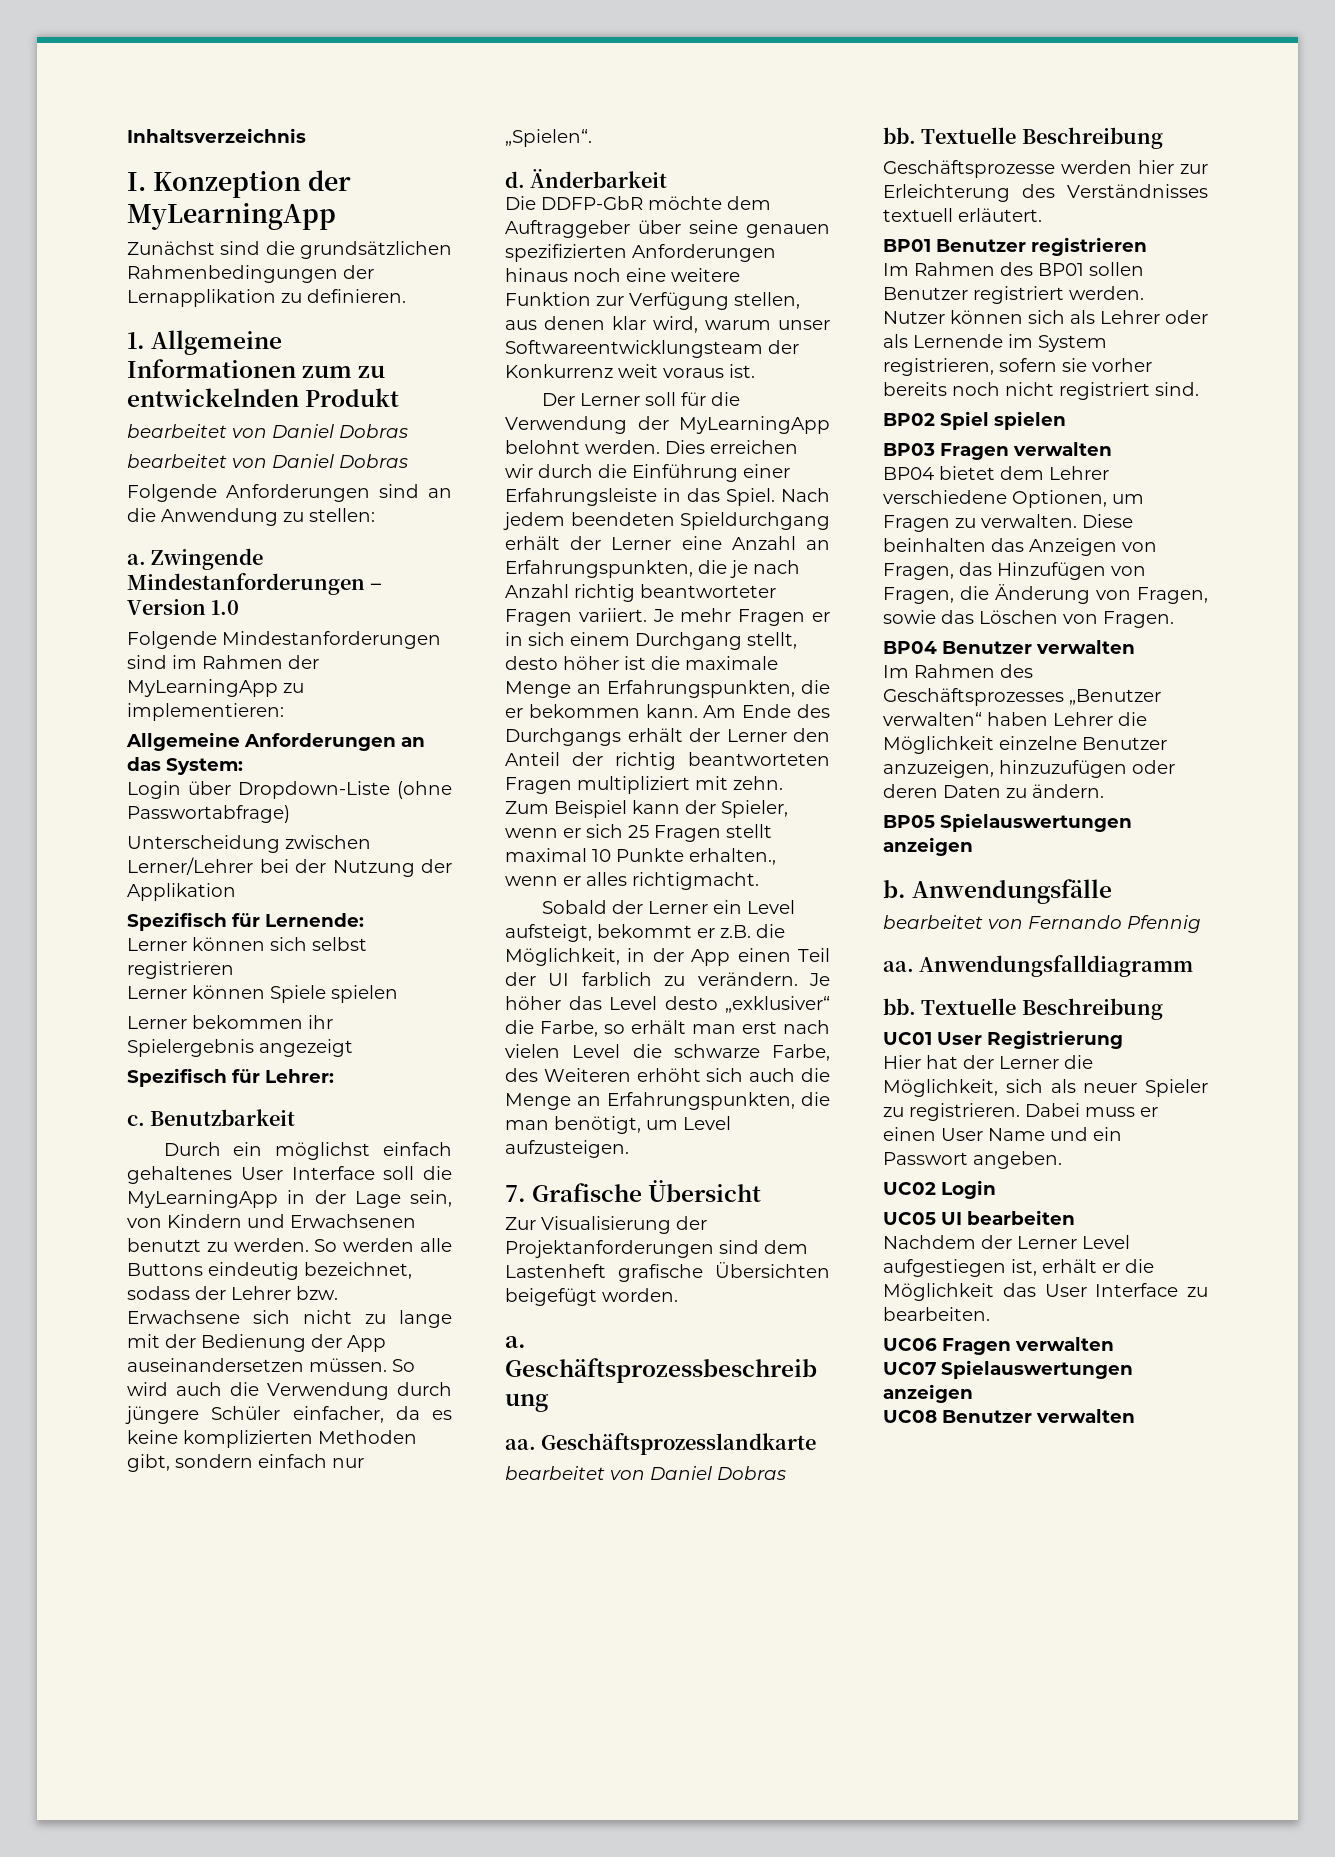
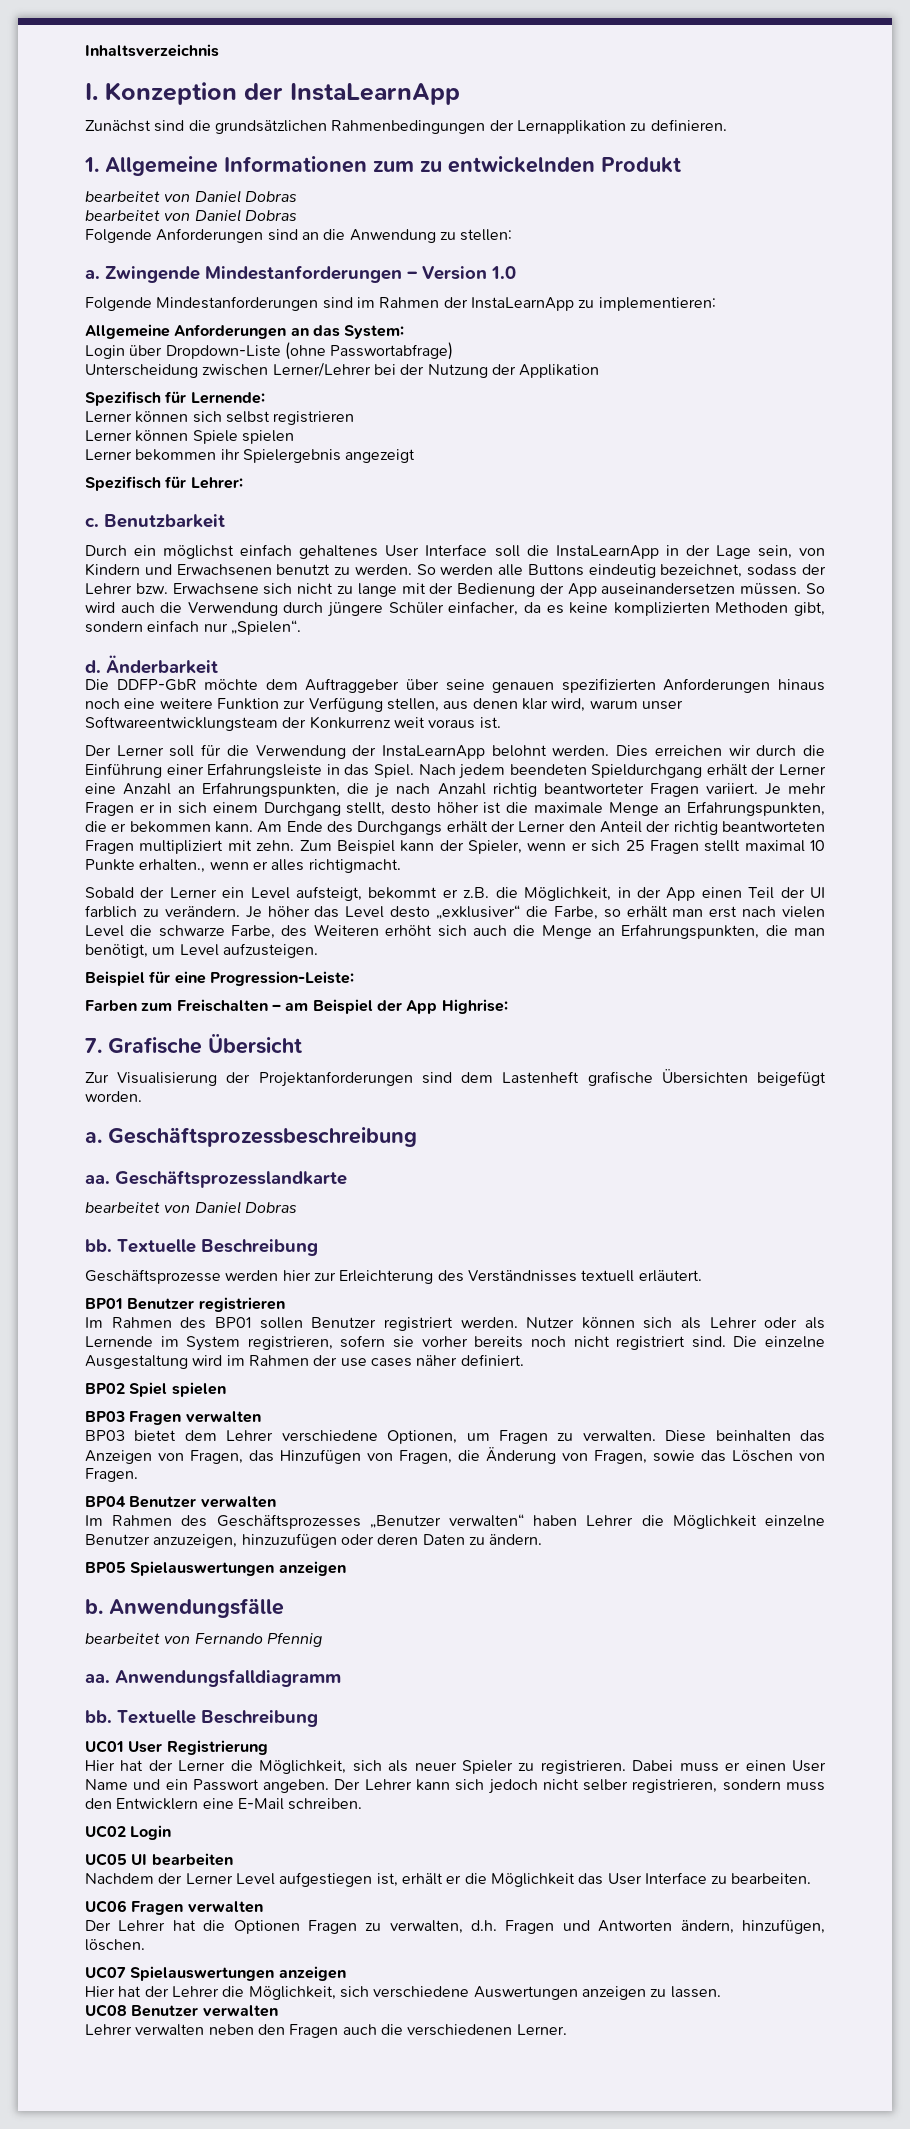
- I. Konzeption der MyLearningApp
+ I. Konzeption der InstaLearnApp
- Folgende Mindestanforderungen sind im Rahmen der MyLearningApp zu implementieren:
+ Folgende Mindestanforderungen sind im Rahmen der InstaLearnApp zu implementieren:
- Durch ein möglichst einfach gehaltenes User Interface soll die MyLearningApp in der Lage sein, von Kindern und Erwachsenen benutzt zu werden.
+ Durch ein möglichst einfach gehaltenes User Interface soll die InstaLearnApp in der Lage sein, von Kindern und Erwachsenen benutzt zu werden.
- Der Lerner soll für die Verwendung der MyLearningApp belohnt werden.
+ Der Lerner soll für die Verwendung der InstaLearnApp belohnt werden.
+ Beispiel für eine Progression-Leiste:
+ Farben zum Freischalten – am Beispiel der App Highrise:
+ Die einzelne Ausgestaltung wird im Rahmen der use cases näher definiert.
- BP04 bietet dem Lehrer verschiedene Optionen, um Fragen zu verwalten.
+ BP03 bietet dem Lehrer verschiedene Optionen, um Fragen zu verwalten.
+ Der Lehrer kann sich jedoch nicht selber registrieren, sondern muss den Entwicklern eine E-Mail schreiben.
+ Der Lehrer hat die Optionen Fragen zu verwalten, d.h. Fragen und Antworten ändern, hinzufügen, löschen.
  UC07 Spielauswertungen anzeigen
+ Hier hat der Lehrer die Möglichkeit, sich verschiedene Auswertungen anzeigen zu lassen.
  UC08 Benutzer verwalten
+ Lehrer verwalten neben den Fragen auch die verschiedenen Lerner.

